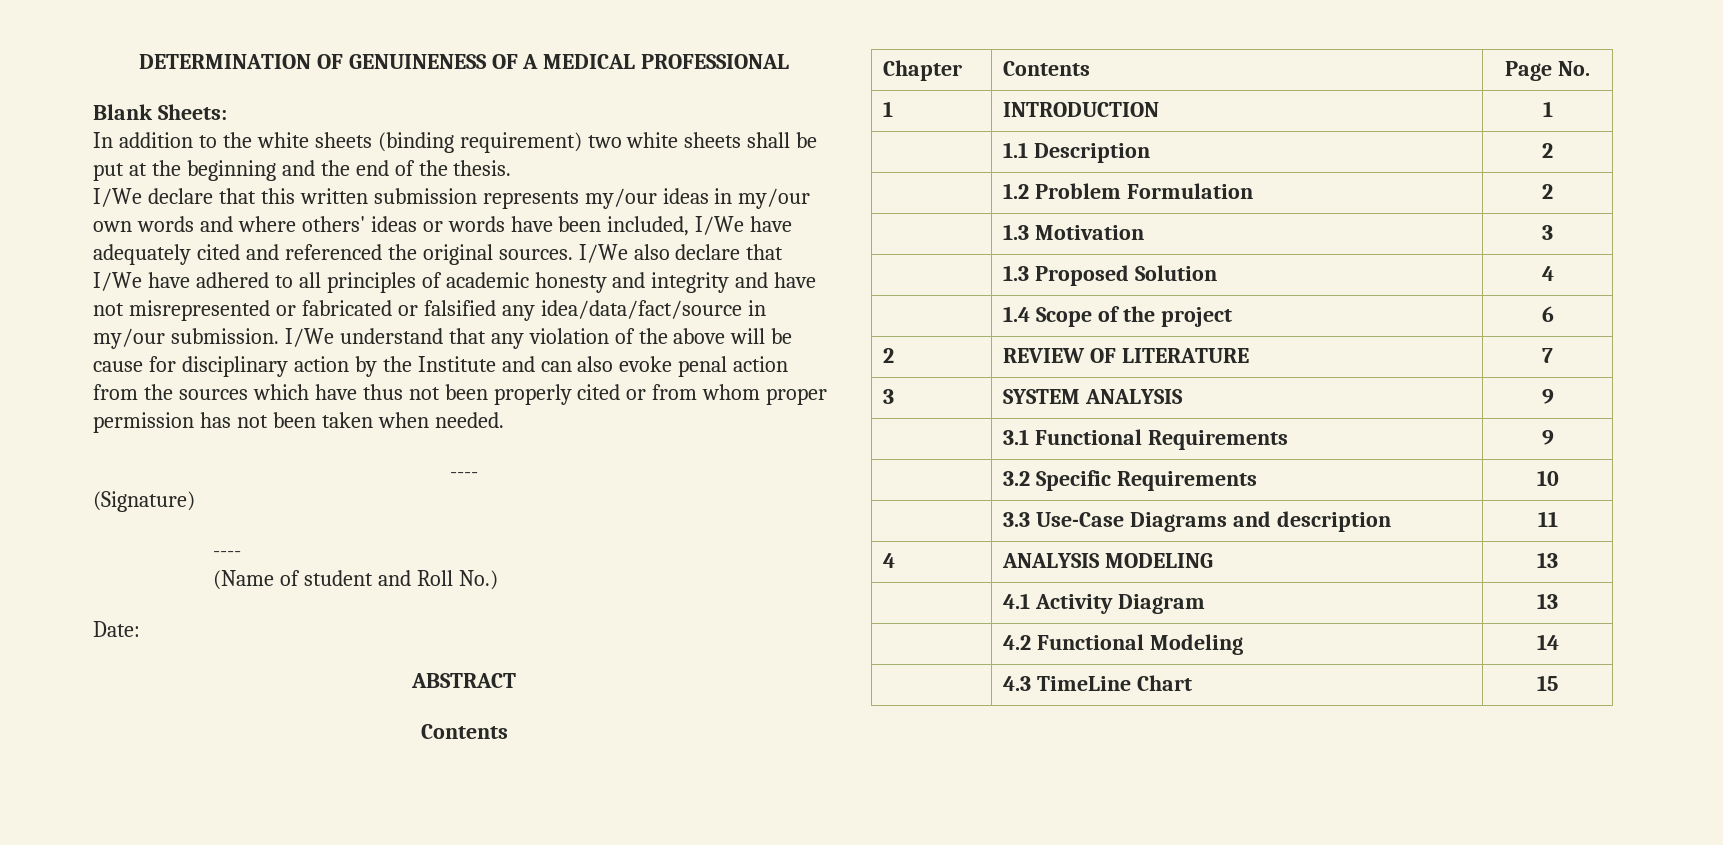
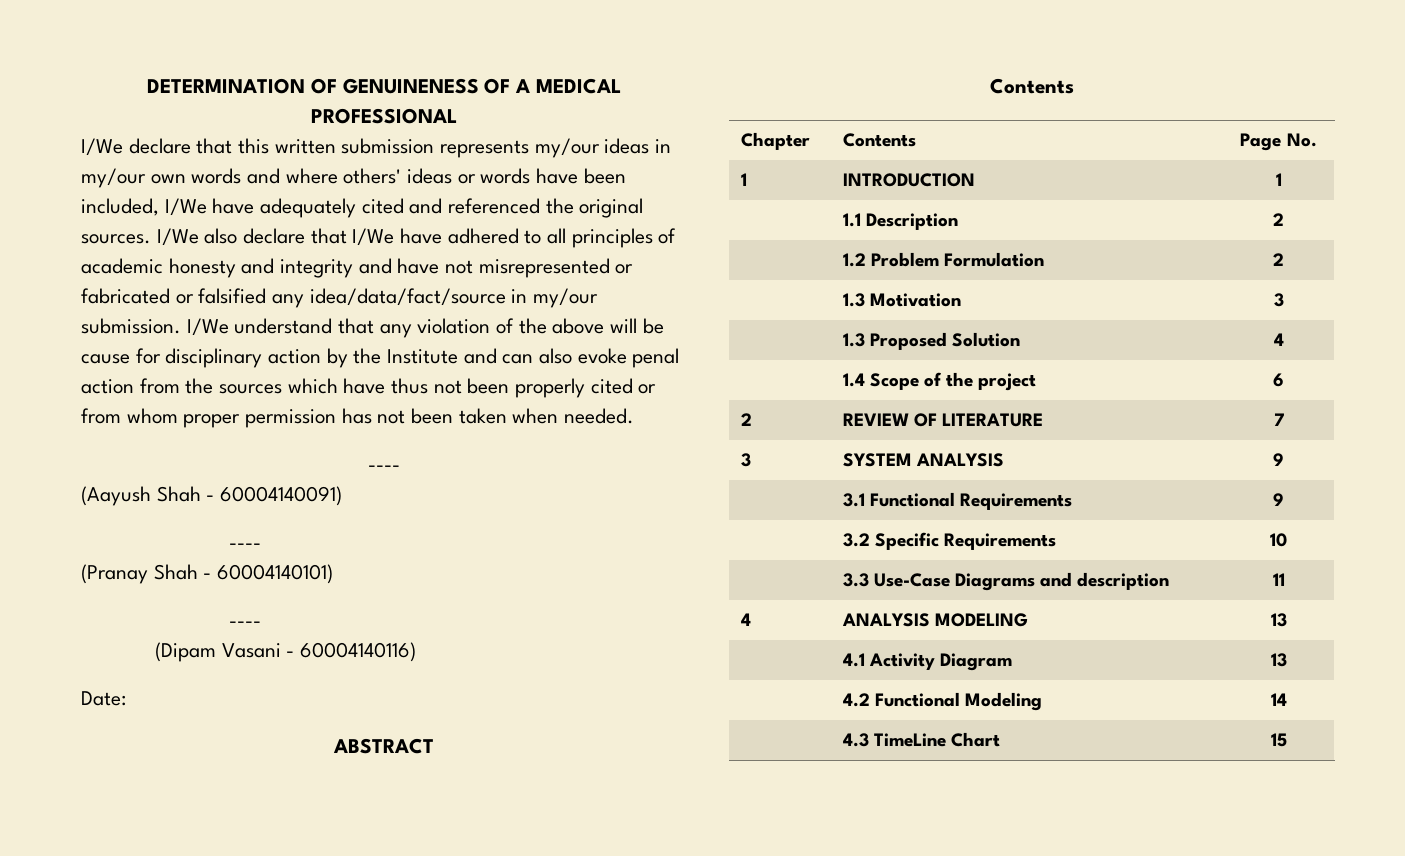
- Blank Sheets:
- In addition to the white sheets (binding requirement) two white sheets shall be put at the beginning and the end of the thesis.
- (Signature)
+ (Aayush Shah - 60004140091)
  ----
- (Name of student and Roll No.)
+ (Pranay Shah - 60004140101)
+ ----
+ (Dipam Vasani - 60004140116)

